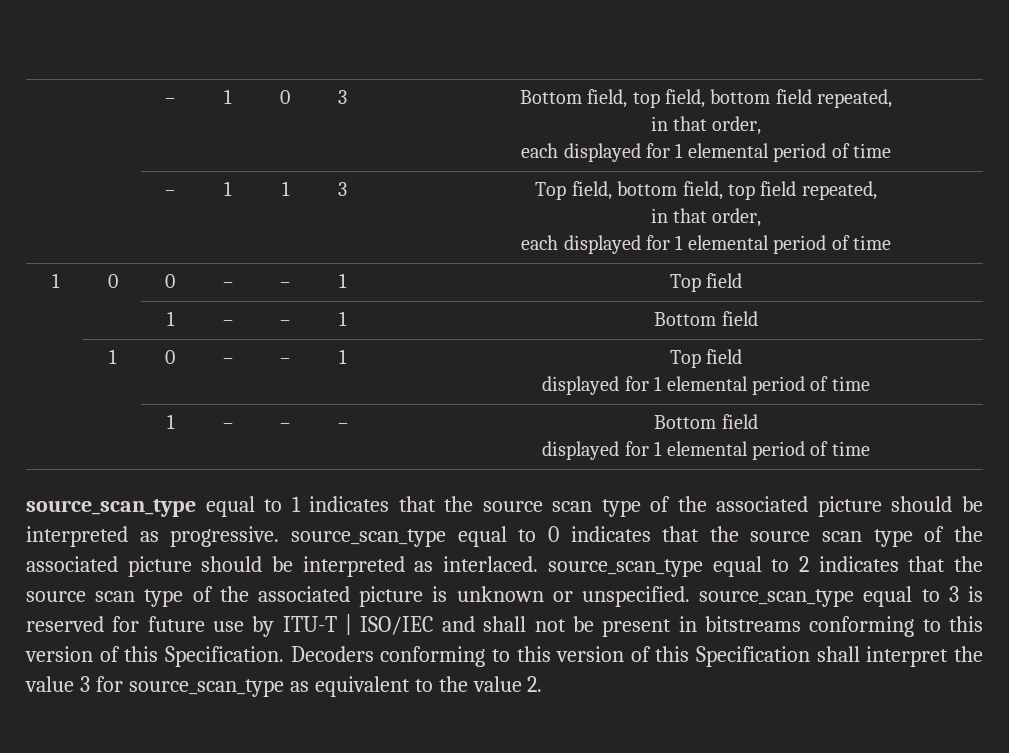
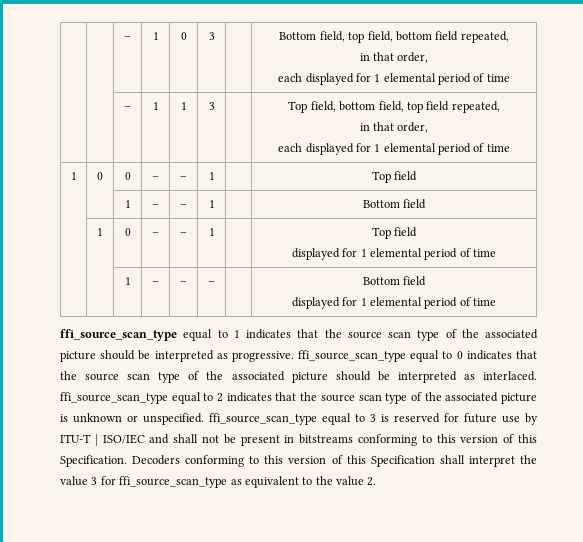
- source_scan_type equal to 1 indicates that the source scan type of the associated picture should be interpreted as progressive. source_scan_type equal to 0 indicates that the source scan type of the associated picture should be interpreted as interlaced. source_scan_type equal to 2 indicates that the source scan type of the associated picture is unknown or unspecified. source_scan_type equal to 3 is reserved for future use by ITU-T | ISO/IEC and shall not be present in bitstreams conforming to this version of this Specification.
+ ffi_source_scan_type equal to 1 indicates that the source scan type of the associated picture should be interpreted as progressive. ffi_source_scan_type equal to 0 indicates that the source scan type of the associated picture should be interpreted as interlaced. ffi_source_scan_type equal to 2 indicates that the source scan type of the associated picture is unknown or unspecified. ffi_source_scan_type equal to 3 is reserved for future use by ITU-T | ISO/IEC and shall not be present in bitstreams conforming to this version of this Specification.
- Decoders conforming to this version of this Specification shall interpret the value 3 for source_scan_type as equivalent to the value 2.
+ Decoders conforming to this version of this Specification shall interpret the value 3 for ffi_source_scan_type as equivalent to the value 2.

